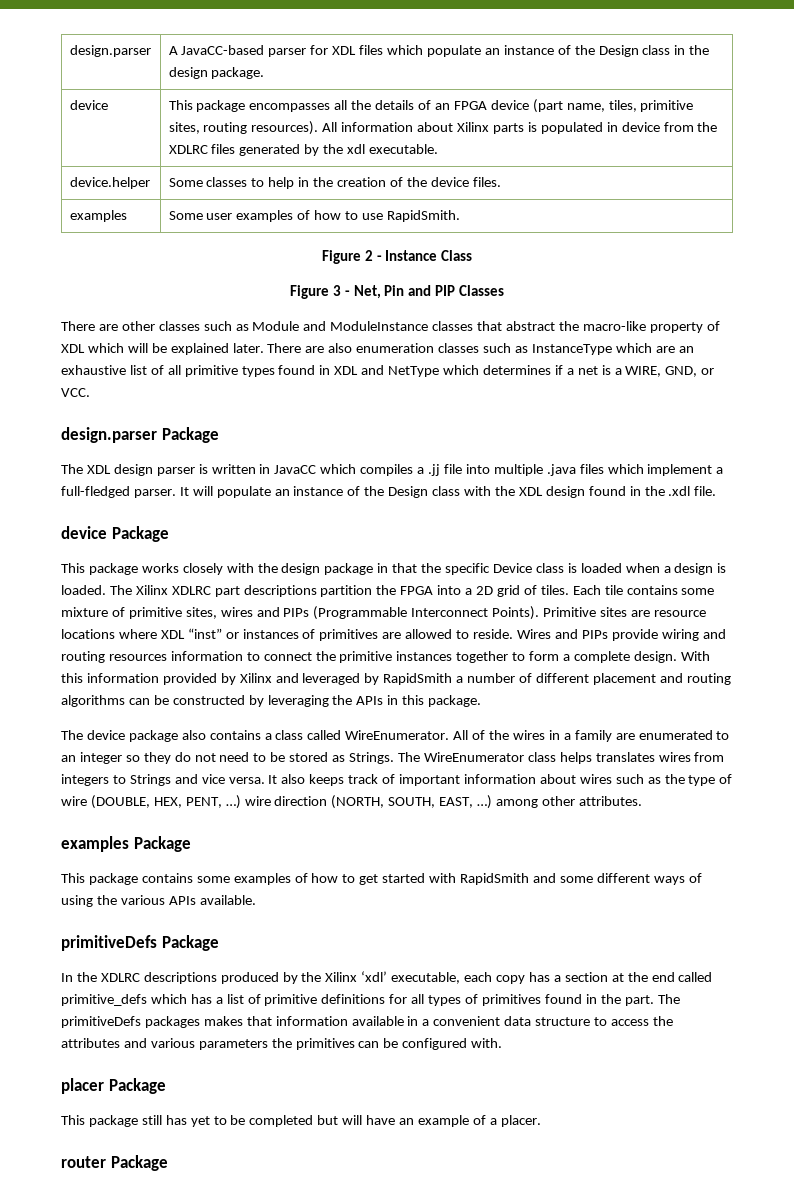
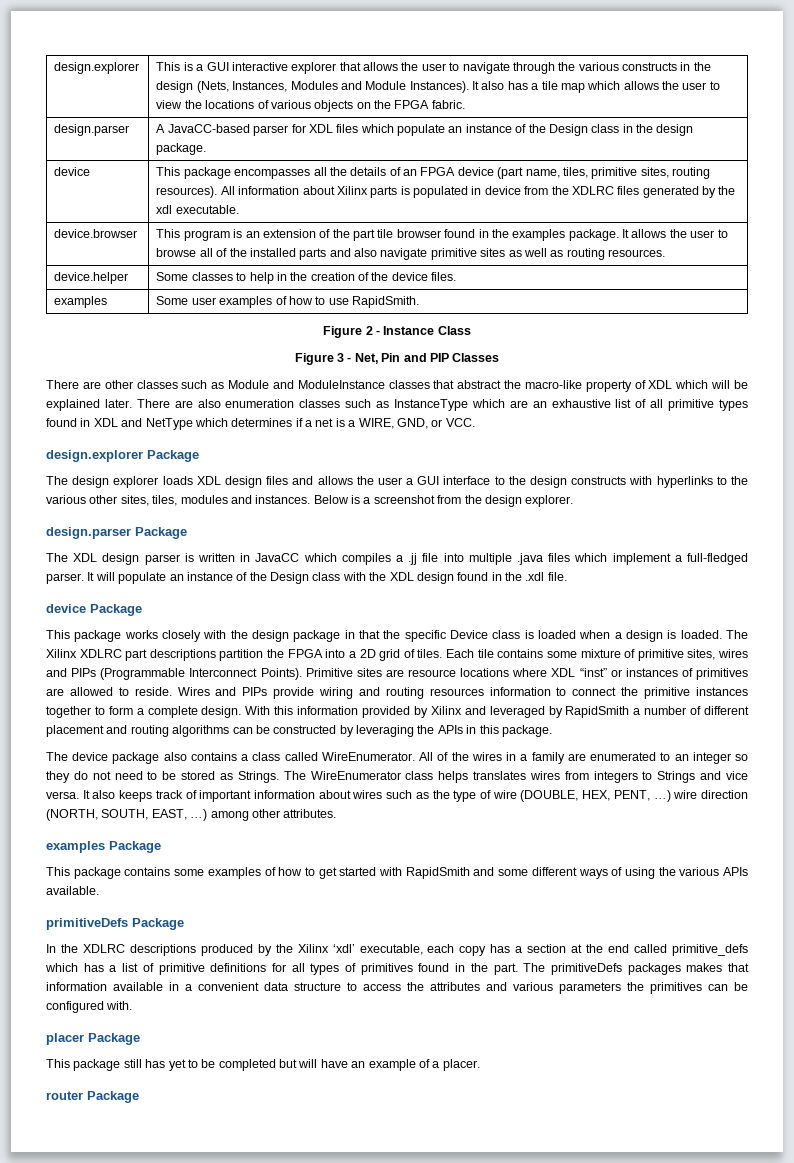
+ design.explorer | This is a GUI interactive explorer that allows the user to navigate through the various constructs in the design (Nets, Instances, Modules and Module Instances). It also has a tile map which allows the user to view the locations of various objects on the FPGA fabric.
+ device.browser | This program is an extension of the part tile browser found in the examples package. It allows the user to browse all of the installed parts and also navigate primitive sites as well as routing resources.
+ design.explorer Package
+ The design explorer loads XDL design files and allows the user a GUI interface to the design constructs with hyperlinks to the various other sites, tiles, modules and instances. Below is a screenshot from the design explorer.

